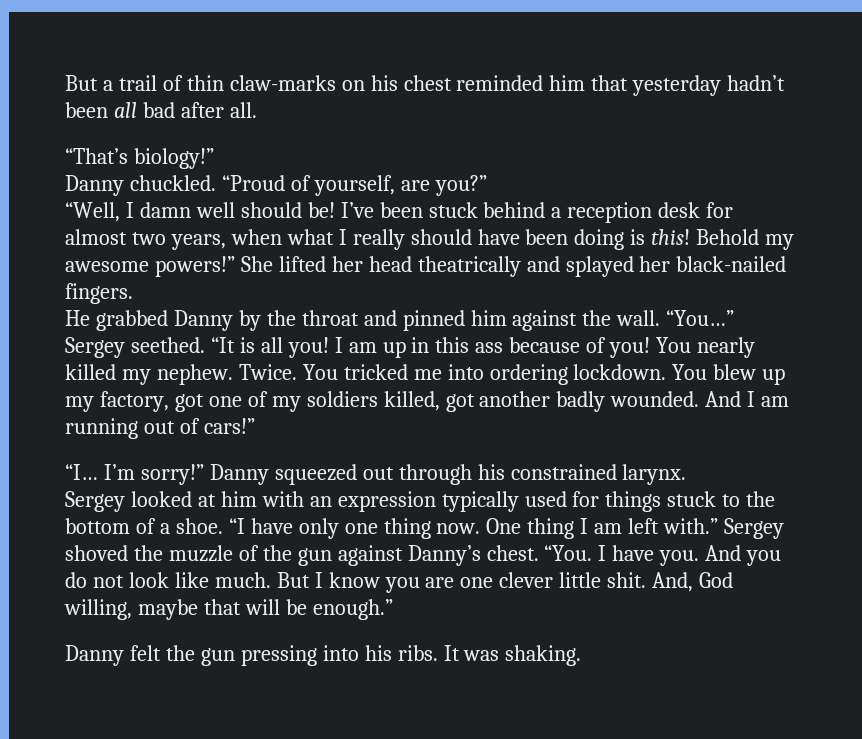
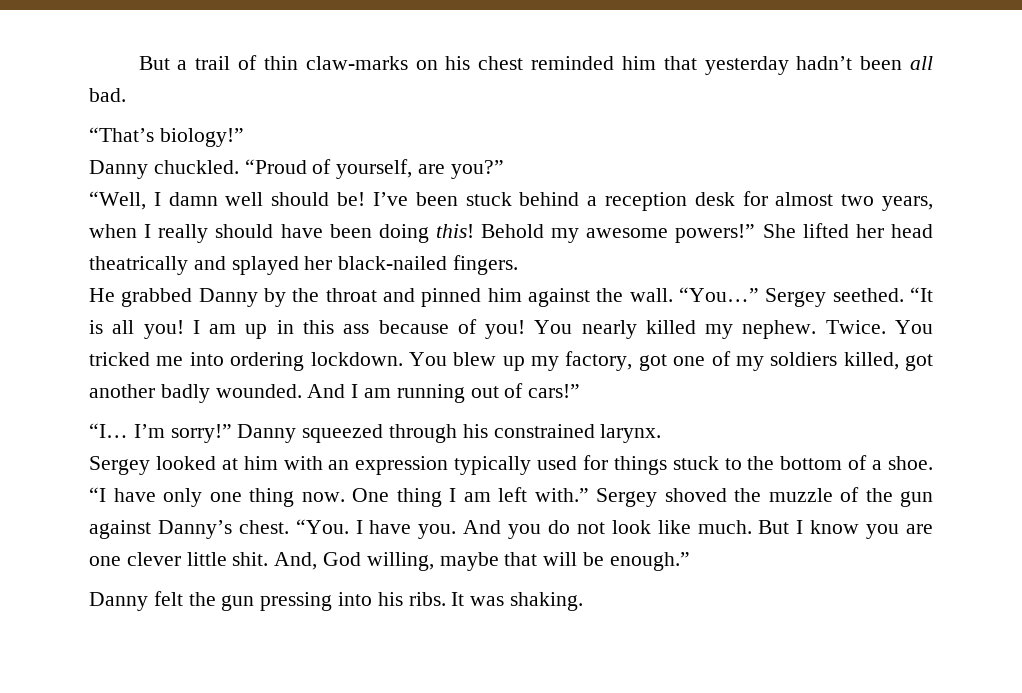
- But a trail of thin claw-marks on his chest reminded him that yesterday hadn’t been all bad after all.
+ But a trail of thin claw-marks on his chest reminded him that yesterday hadn’t been all bad.
- I’ve been stuck behind a reception desk for almost two years, when what I really should have been doing is this!
+ I’ve been stuck behind a reception desk for almost two years, when I really should have been doing this!
- Danny squeezed out through his constrained larynx.
+ Danny squeezed through his constrained larynx.

